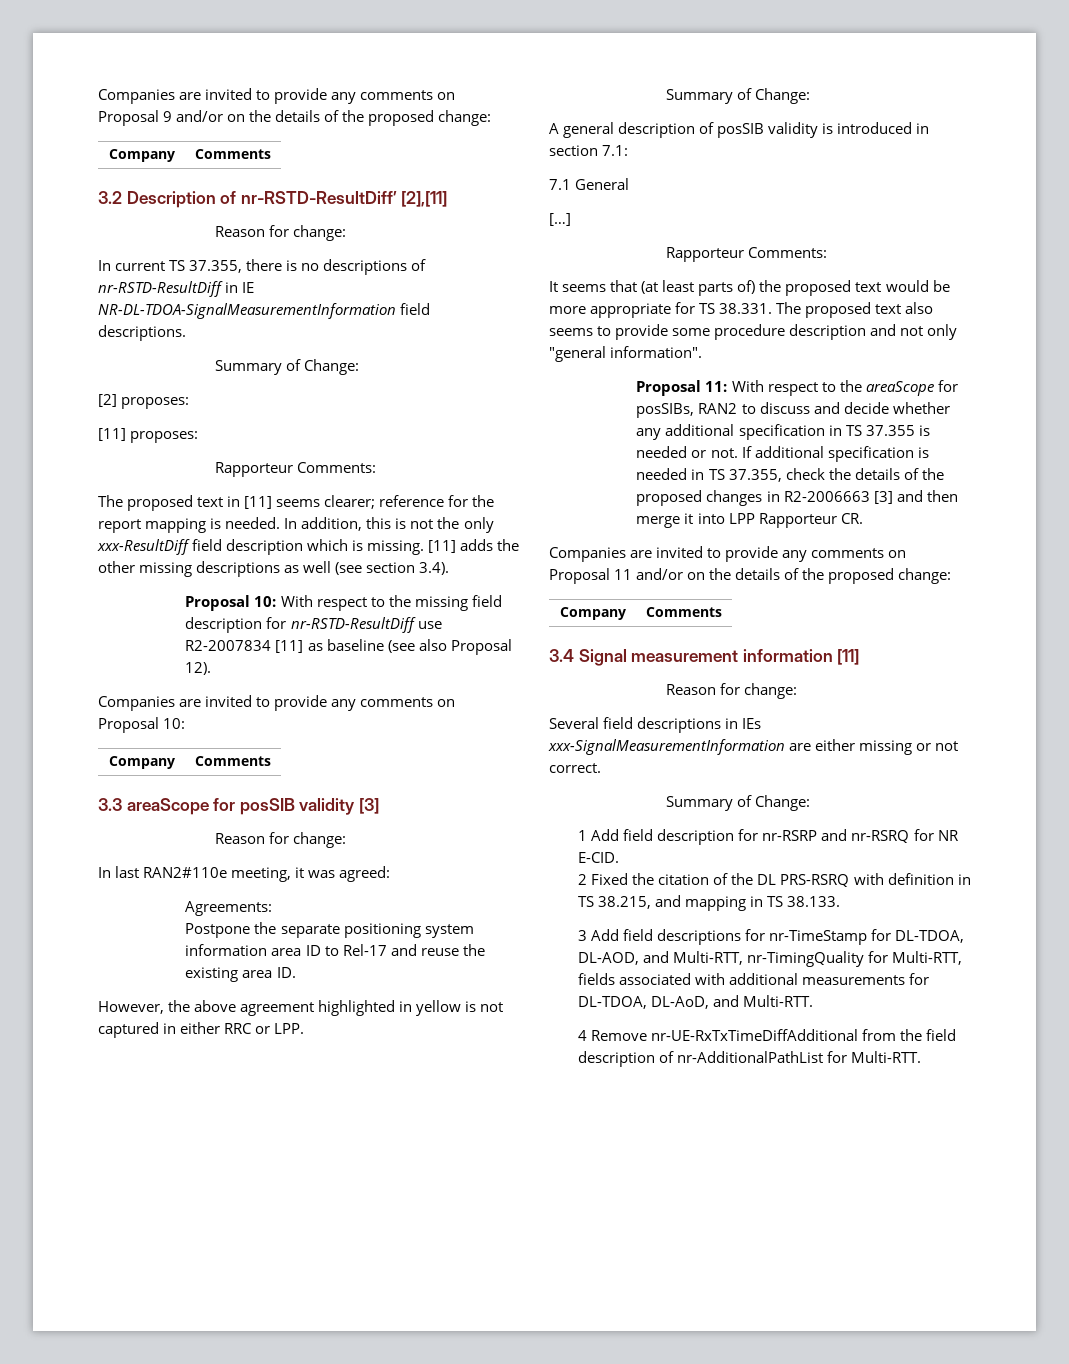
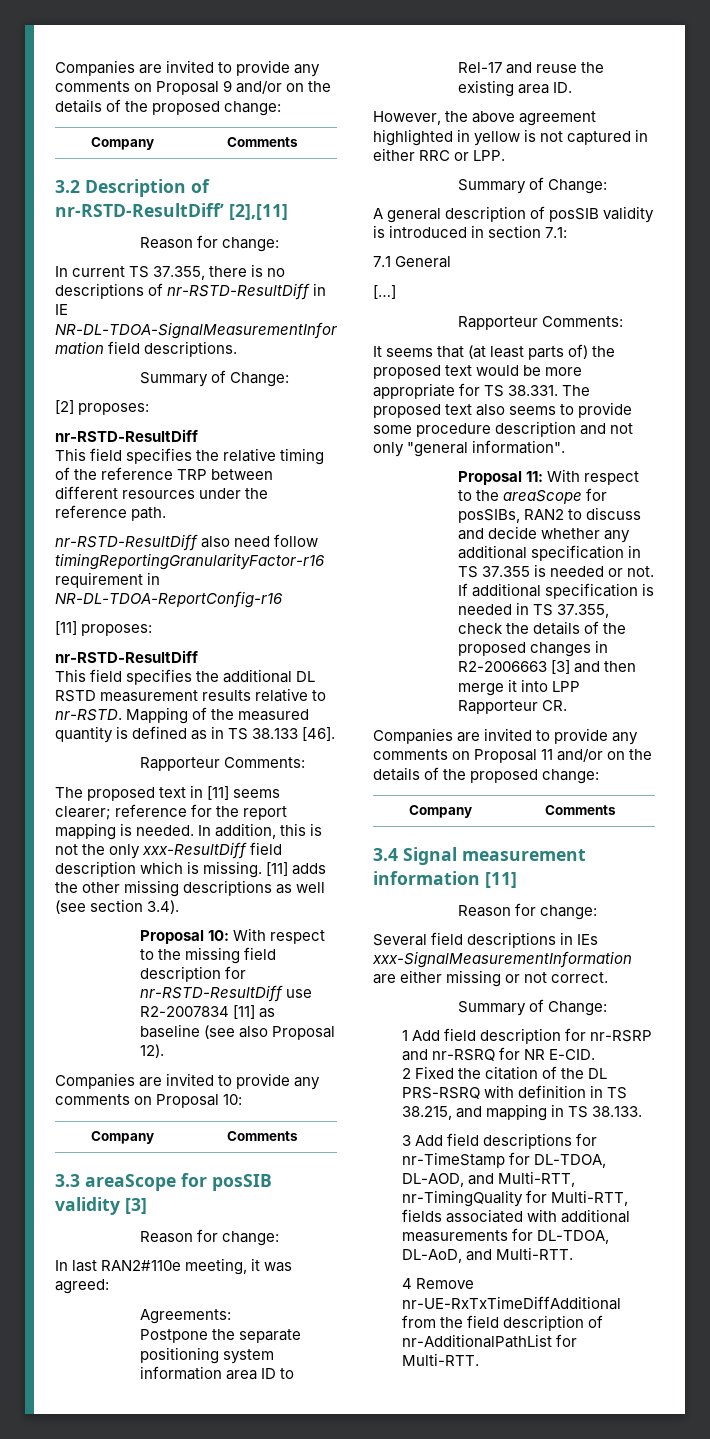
  [2] proposes:
+ nr-RSTD-ResultDiff
+ This field specifies the relative timing of the reference TRP between different resources under the reference path.
+ nr-RSTD-ResultDiff also need follow timingReportingGranularityFactor-r16 requirement in NR-DL-TDOA-ReportConfig-r16
  [11] proposes:
+ nr-RSTD-ResultDiff
+ This field specifies the additional DL RSTD measurement results relative to nr-RSTD. Mapping of the measured quantity is defined as in TS 38.133 [46].

